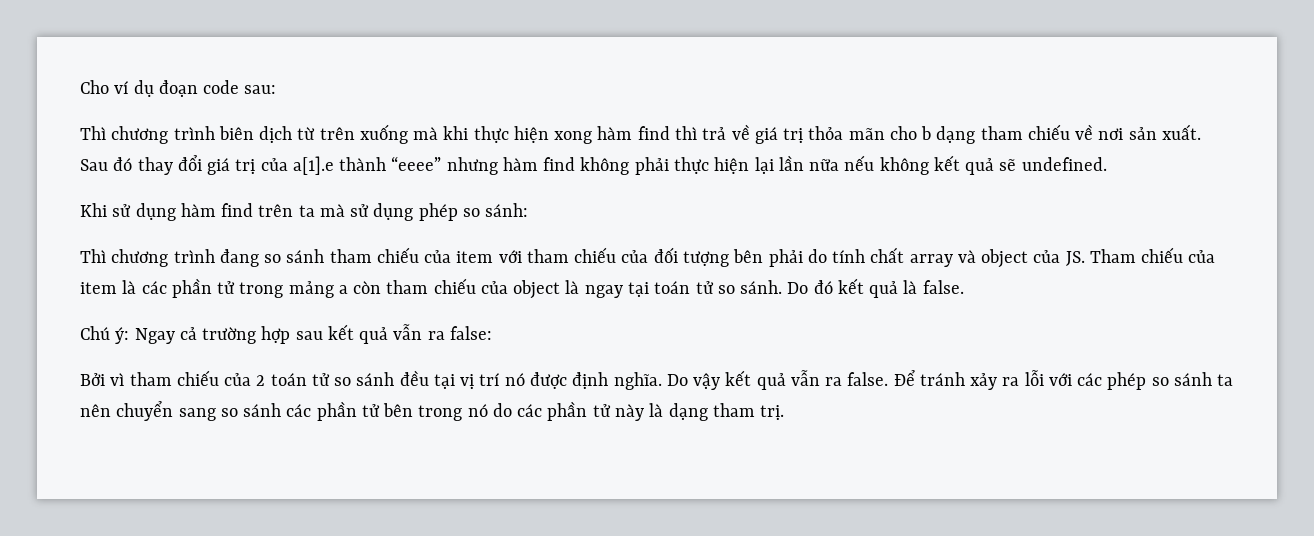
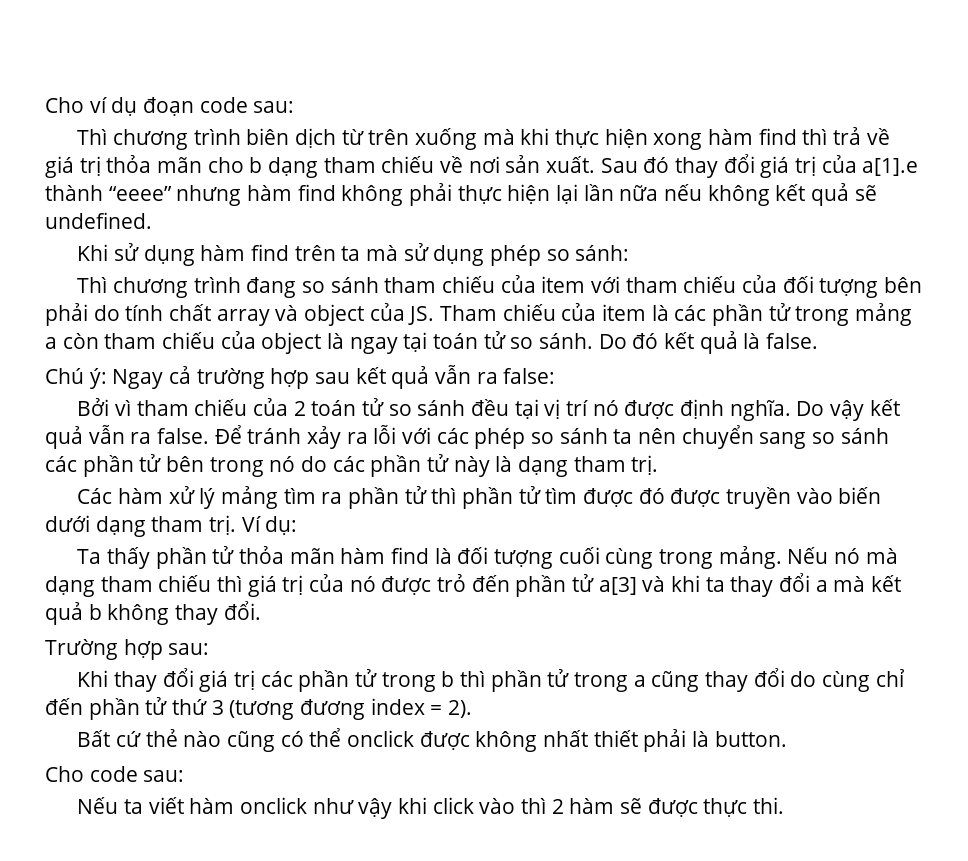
+ Các hàm xử lý mảng tìm ra phần tử thì phần tử tìm được đó được truyền vào biến dưới dạng tham trị. Ví dụ:
+ Ta thấy phần tử thỏa mãn hàm find là đối tượng cuối cùng trong mảng. Nếu nó mà dạng tham chiếu thì giá trị của nó được trỏ đến phần tử a[3] và khi ta thay đổi a mà kết quả b không thay đổi.
+ Trường hợp sau:
+ Khi thay đổi giá trị các phần tử trong b thì phần tử trong a cũng thay đổi do cùng chỉ đến phần tử thứ 3 (tương đương index = 2).
+ Bất cứ thẻ nào cũng có thể onclick được không nhất thiết phải là button.
+ Cho code sau:
+ Nếu ta viết hàm onclick như vậy khi click vào thì 2 hàm sẽ được thực thi.

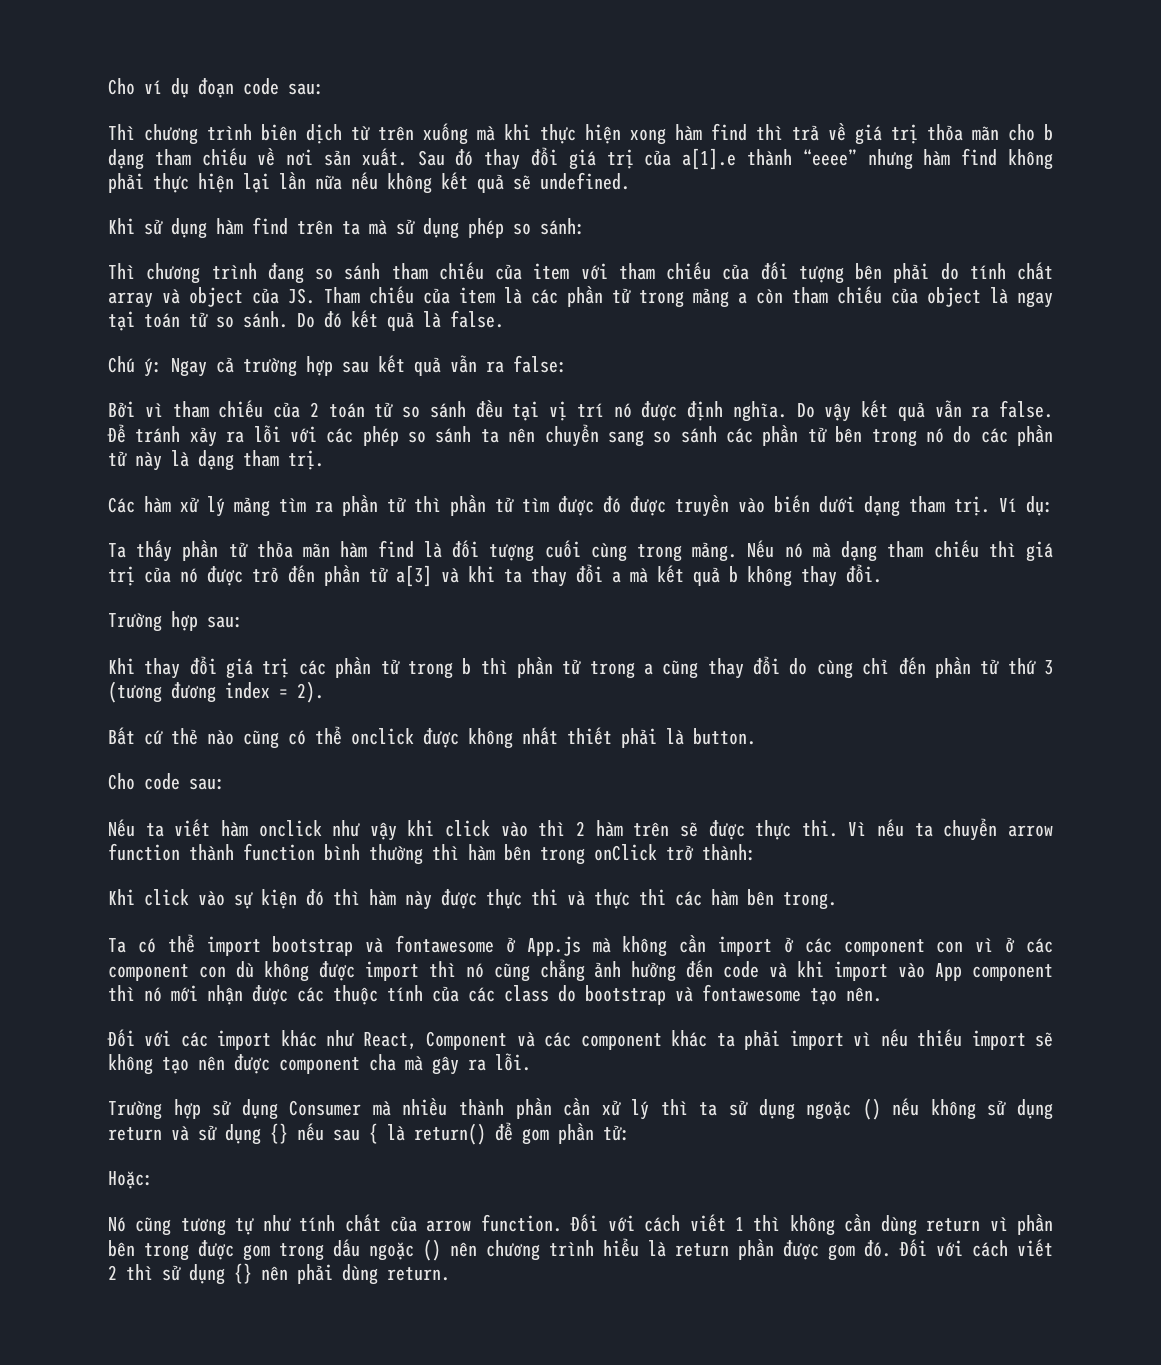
- Nếu ta viết hàm onclick như vậy khi click vào thì 2 hàm sẽ được thực thi.
+ Nếu ta viết hàm onclick như vậy khi click vào thì 2 hàm trên sẽ được thực thi.
+ Vì nếu ta chuyển arrow function thành function bình thường thì hàm bên trong onClick trở thành:
+ Khi click vào sự kiện đó thì hàm này được thực thi và thực thi các hàm bên trong.
+ Ta có thể import bootstrap và fontawesome ở App.js mà không cần import ở các component con vì ở các component con dù không được import thì nó cũng chẳng ảnh hưởng đến code và khi import vào App component thì nó mới nhận được các thuộc tính của các class do bootstrap và fontawesome tạo nên.
+ Đối với các import khác như React, Component và các component khác ta phải import vì nếu thiếu import sẽ không tạo nên được component cha mà gây ra lỗi.
+ Trường hợp sử dụng Consumer mà nhiều thành phần cần xử lý thì ta sử dụng ngoặc () nếu không sử dụng return và sử dụng {} nếu sau { là return() để gom phần tử:
+ Hoặc:
+ Nó cũng tương tự như tính chất của arrow function. Đối với cách viết 1 thì không cần dùng return vì phần bên trong được gom trong dấu ngoặc () nên chương trình hiểu là return phần được gom đó. Đối với cách viết 2 thì sử dụng {} nên phải dùng return.

